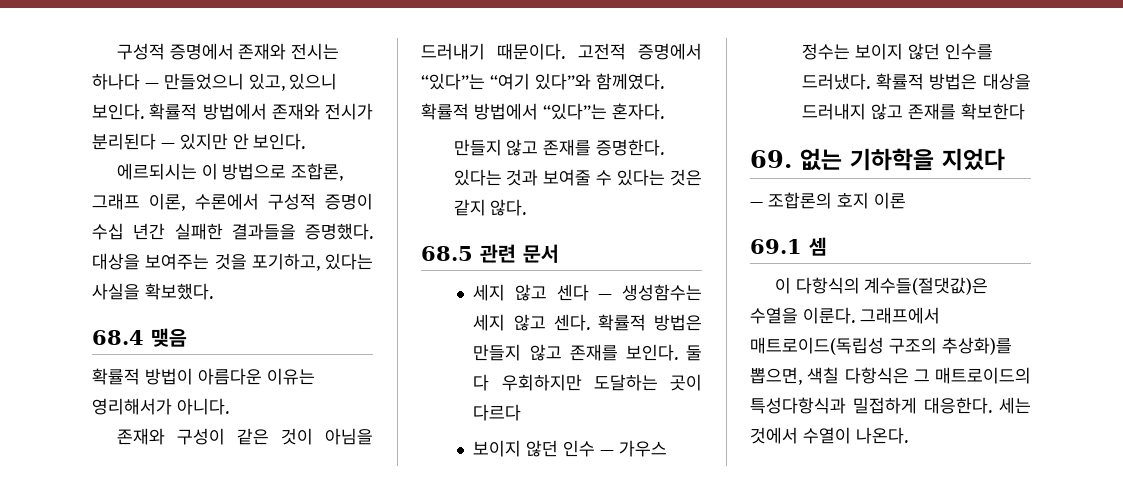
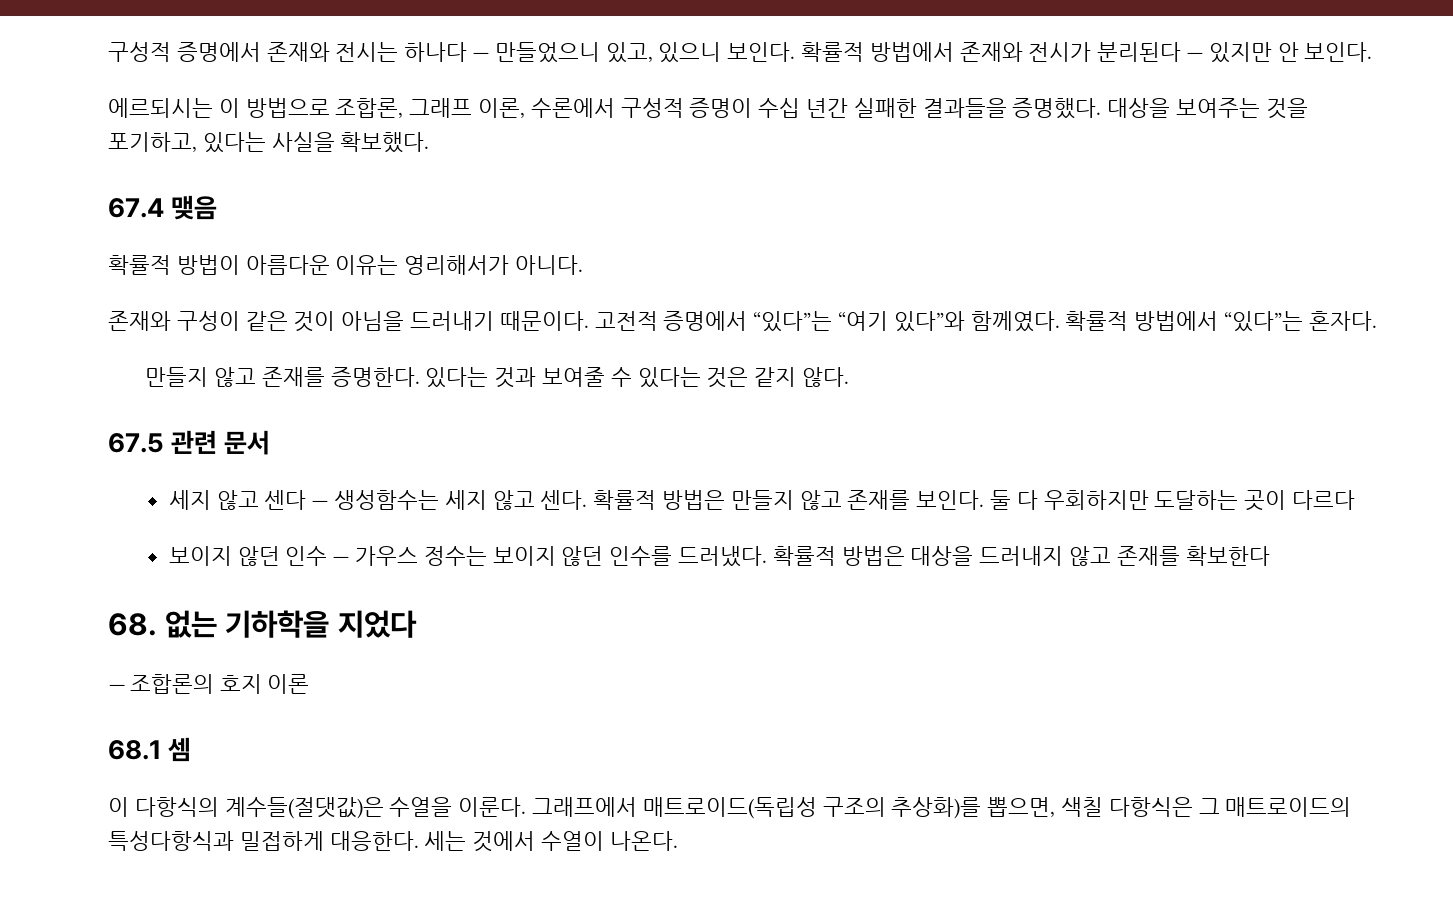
- 68.4 맺음
+ 67.4 맺음
- 68.5 관련 문서
+ 67.5 관련 문서
- 69. 없는 기하학을 지었다
+ 68. 없는 기하학을 지었다
- 69.1 셈
+ 68.1 셈

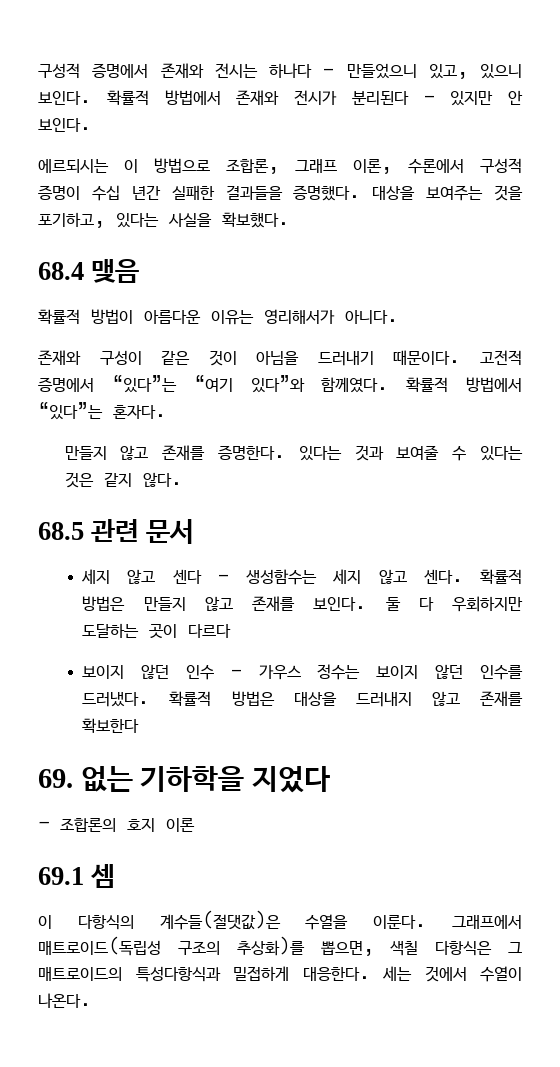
- 67.4 맺음
+ 68.4 맺음
- 67.5 관련 문서
+ 68.5 관련 문서
- 68. 없는 기하학을 지었다
+ 69. 없는 기하학을 지었다
- 68.1 셈
+ 69.1 셈

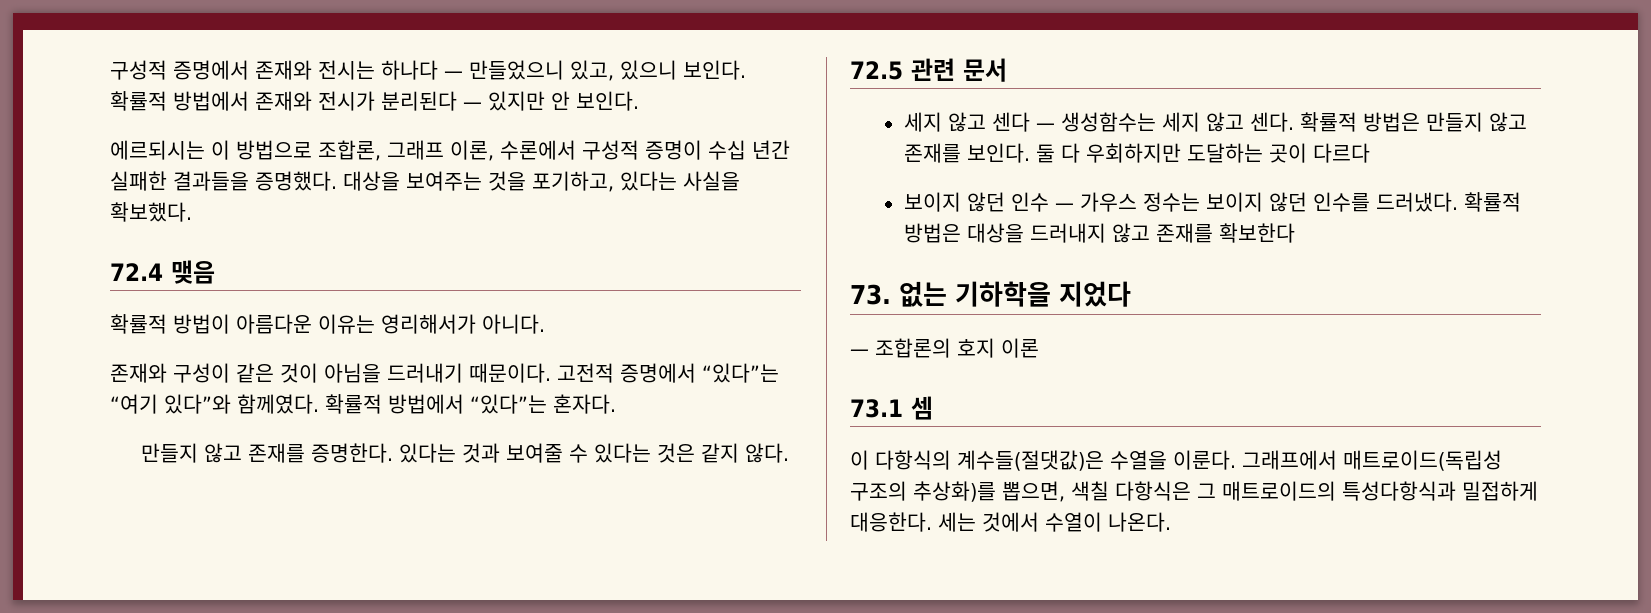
- 68.4 맺음
+ 72.4 맺음
- 68.5 관련 문서
+ 72.5 관련 문서
- 69. 없는 기하학을 지었다
+ 73. 없는 기하학을 지었다
- 69.1 셈
+ 73.1 셈

